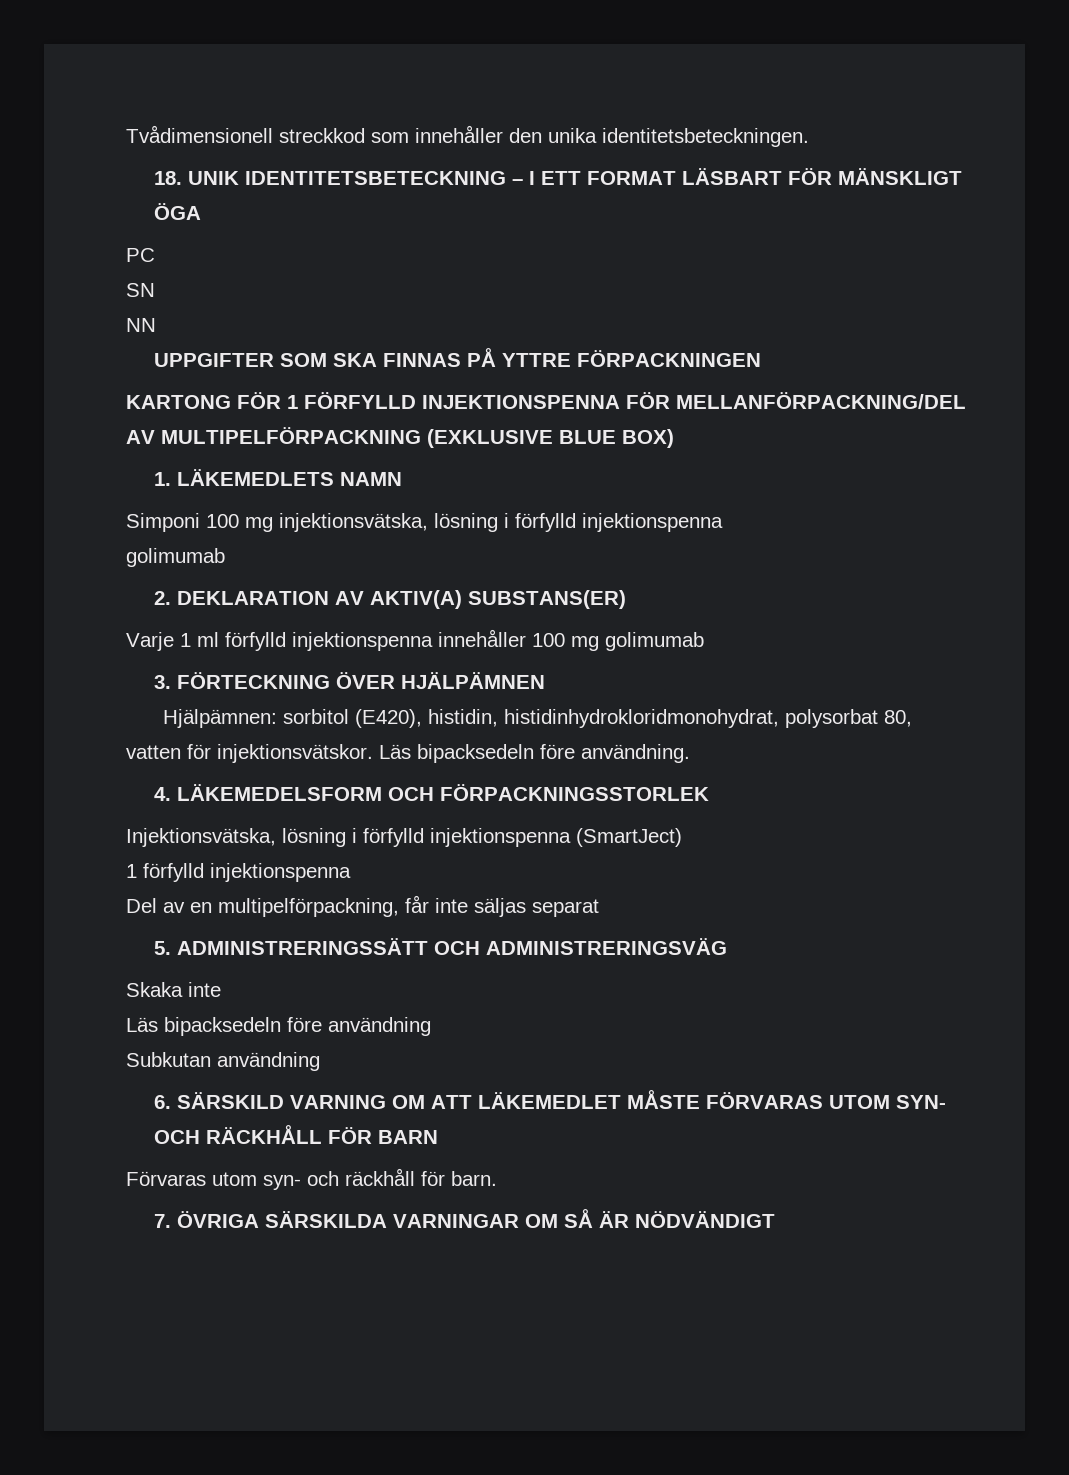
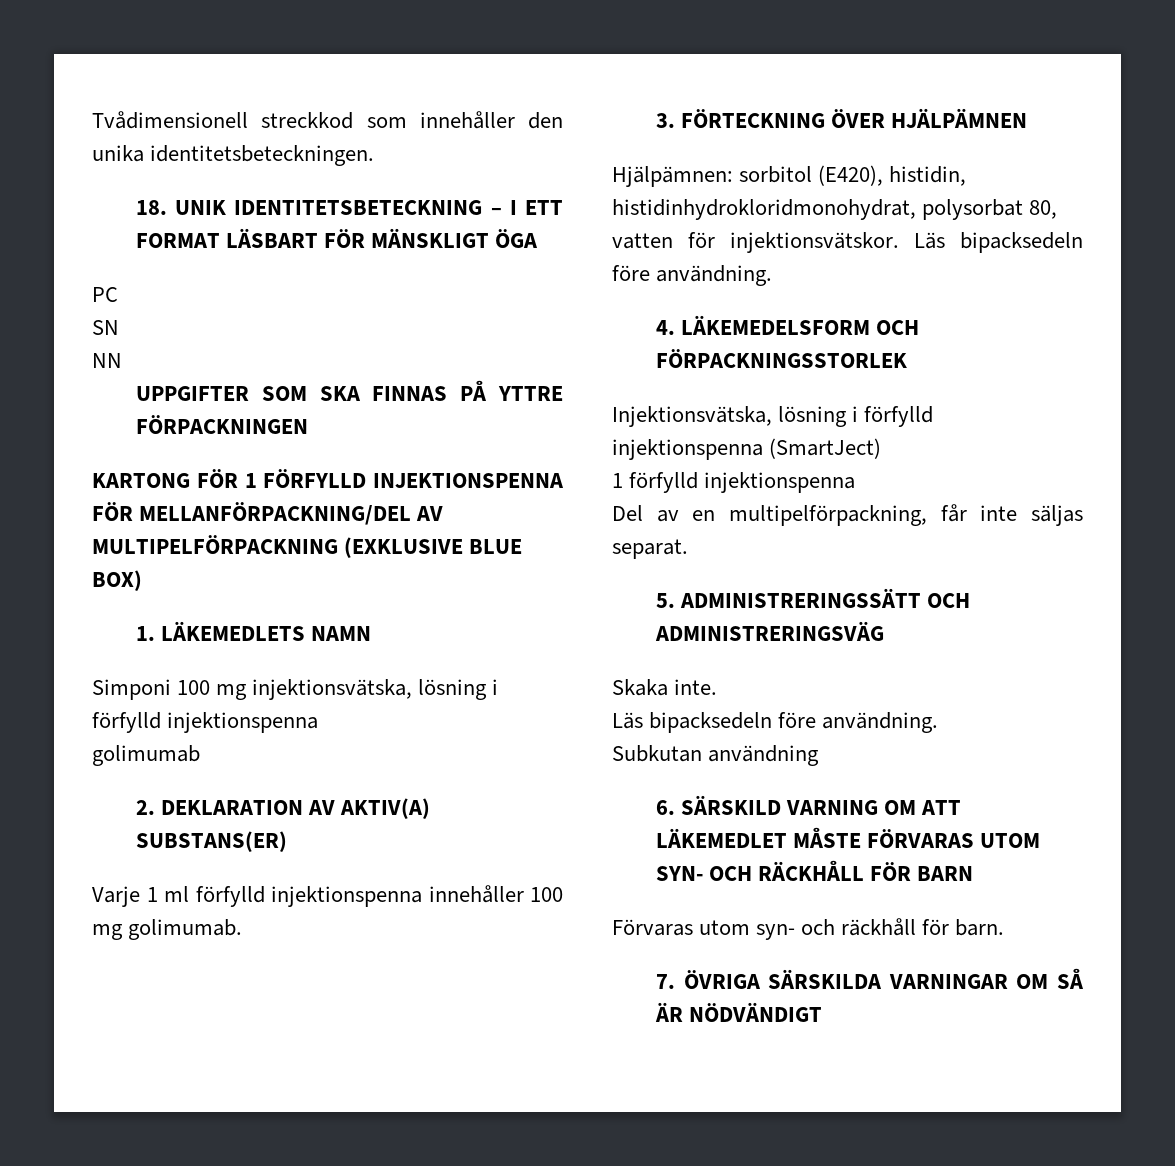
- Varje 1 ml förfylld injektionspenna innehåller 100 mg golimumab
+ Varje 1 ml förfylld injektionspenna innehåller 100 mg golimumab.
- Del av en multipelförpackning, får inte säljas separat
+ Del av en multipelförpackning, får inte säljas separat.
- Skaka inte
- Läs bipacksedeln före användning
+ Skaka inte.
+ Läs bipacksedeln före användning.

